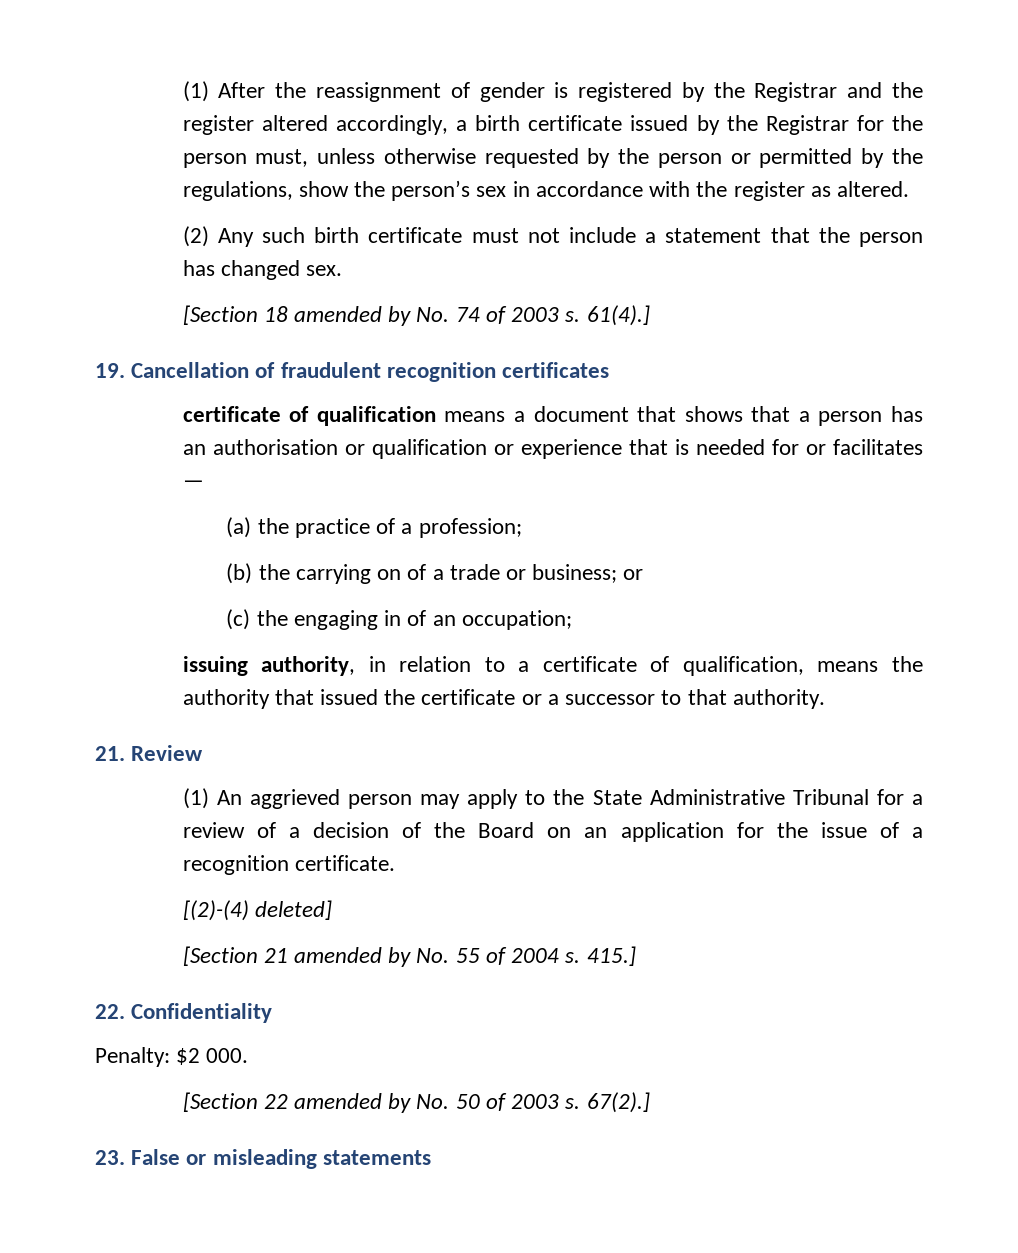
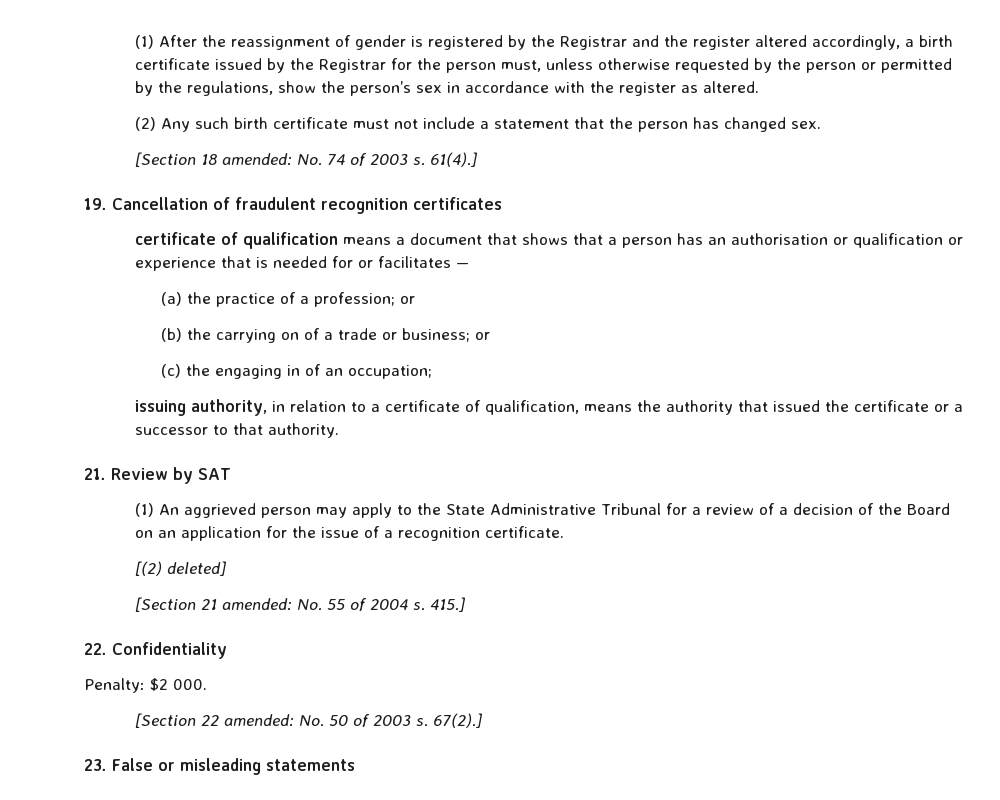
- [Section 18 amended by No. 74 of 2003 s.
+ [Section 18 amended: No. 74 of 2003 s.
- (a) the practice of a profession;
+ (a) the practice of a profession; or
- 21. Review
+ 21. Review by SAT
- [(2)-(4) deleted]
+ [(2) deleted]
- [Section 21 amended by No. 55 of 2004 s.
+ [Section 21 amended: No. 55 of 2004 s.
- [Section 22 amended by No. 50 of 2003 s.
+ [Section 22 amended: No. 50 of 2003 s.

